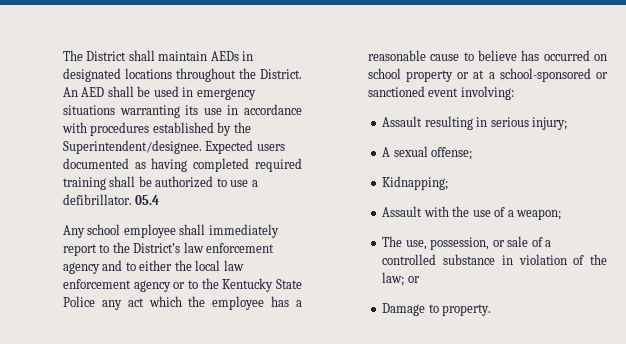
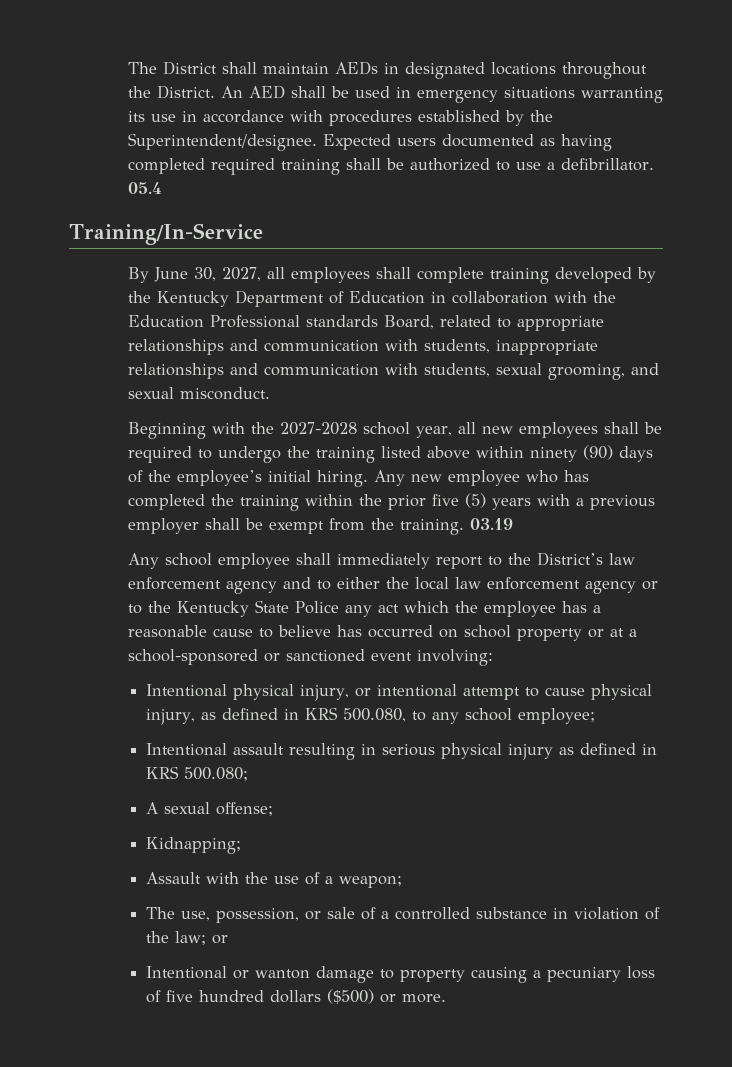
+ Training/In-Service
+ By June 30, 2027, all employees shall complete training developed by the Kentucky Department of Education in collaboration with the Education Professional standards Board, related to appropriate relationships and communication with students, inappropriate relationships and communication with students, sexual grooming, and sexual misconduct.
+ Beginning with the 2027-2028 school year, all new employees shall be required to undergo the training listed above within ninety (90) days of the employee’s initial hiring. Any new employee who has completed the training within the prior five (5) years with a previous employer shall be exempt from the training. 03.19
- Assault resulting in serious injury;
+ Intentional physical injury, or intentional attempt to cause physical injury, as defined in KRS 500.080, to any school employee;
+ Intentional assault resulting in serious physical injury as defined in KRS 500.080;
- Damage to property.
+ Intentional or wanton damage to property causing a pecuniary loss of five hundred dollars ($500) or more.

